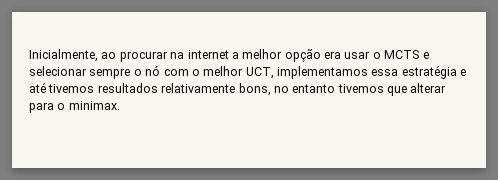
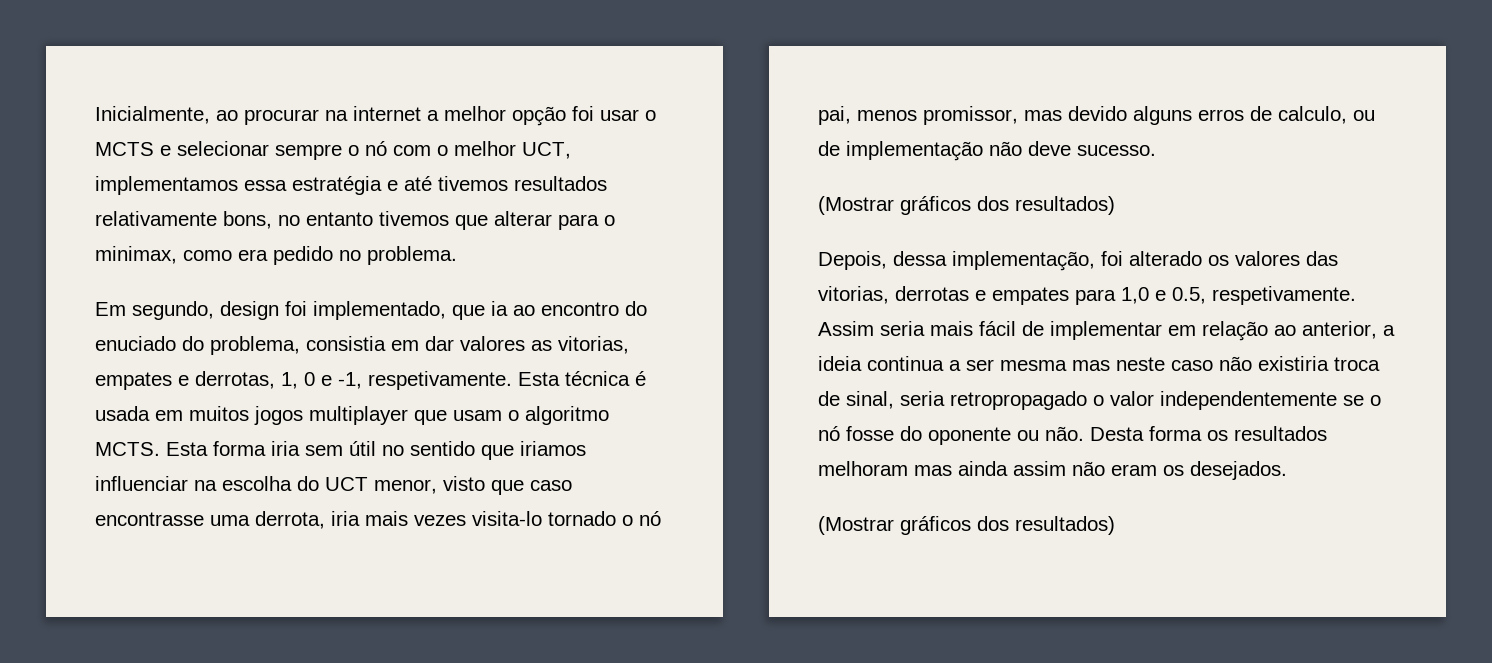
- Inicialmente, ao procurar na internet a melhor opção era usar o MCTS e selecionar sempre o nó com o melhor UCT, implementamos essa estratégia e até tivemos resultados relativamente bons, no entanto tivemos que alterar para o minimax.
+ Inicialmente, ao procurar na internet a melhor opção foi usar o MCTS e selecionar sempre o nó com o melhor UCT, implementamos essa estratégia e até tivemos resultados relativamente bons, no entanto tivemos que alterar para o minimax, como era pedido no problema.
+ Em segundo, design foi implementado, que ia ao encontro do enuciado do problema, consistia em dar valores as vitorias, empates e derrotas, 1, 0 e -1, respetivamente. Esta técnica é usada em muitos jogos multiplayer que usam o algoritmo MCTS. Esta forma iria sem útil no sentido que iriamos influenciar na escolha do UCT menor, visto que caso encontrasse uma derrota, iria mais vezes visita-lo tornado o nó pai, menos promissor, mas devido alguns erros de calculo, ou de implementação não deve sucesso.
+ (Mostrar gráficos dos resultados)
+ Depois, dessa implementação, foi alterado os valores das vitorias, derrotas e empates para 1,0 e 0.5, respetivamente. Assim seria mais fácil de implementar em relação ao anterior, a ideia continua a ser mesma mas neste caso não existiria troca de sinal, seria retropropagado o valor independentemente se o nó fosse do oponente ou não. Desta forma os resultados melhoram mas ainda assim não eram os desejados.
+ (Mostrar gráficos dos resultados)

